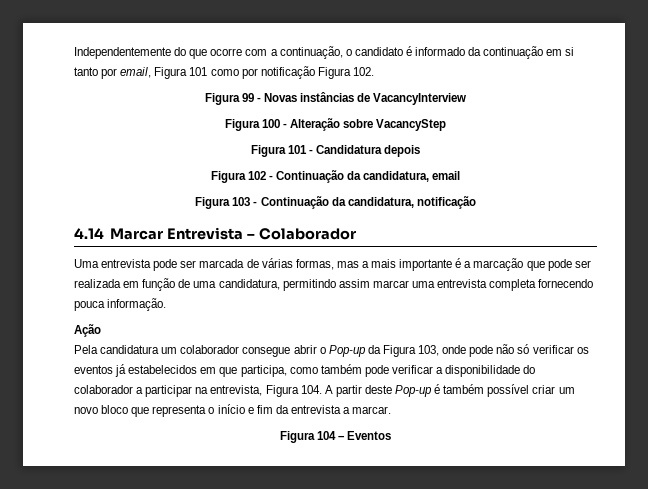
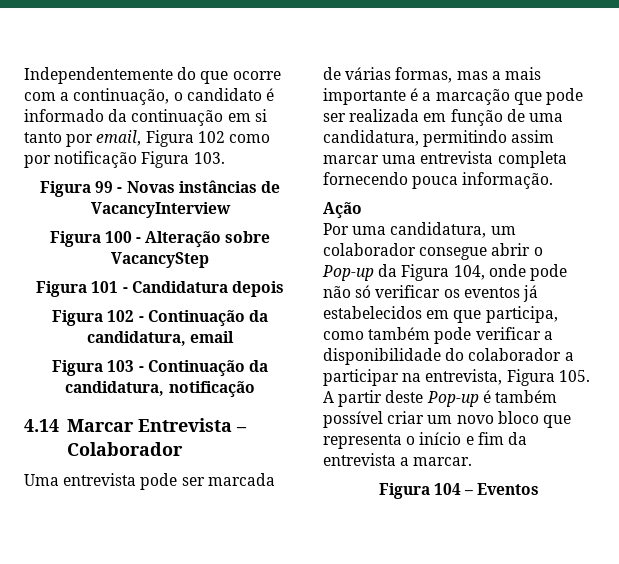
- Independentemente do que ocorre com a continuação, o candidato é informado da continuação em si tanto por email, Figura 101 como por notificação Figura 102.
+ Independentemente do que ocorre com a continuação, o candidato é informado da continuação em si tanto por email, Figura 102 como por notificação Figura 103.
- Pela candidatura um colaborador consegue abrir o Pop-up da Figura 103, onde pode não só verificar os eventos já estabelecidos em que participa, como também pode verificar a disponibilidade do colaborador a participar na entrevista, Figura 104. A partir deste Pop-up é também possível criar um novo bloco que representa o início e fim da entrevista a marcar.
+ Por uma candidatura, um colaborador consegue abrir o Pop-up da Figura 104, onde pode não só verificar os eventos já estabelecidos em que participa, como também pode verificar a disponibilidade do colaborador a participar na entrevista, Figura 105. A partir deste Pop-up é também possível criar um novo bloco que representa o início e fim da entrevista a marcar.

